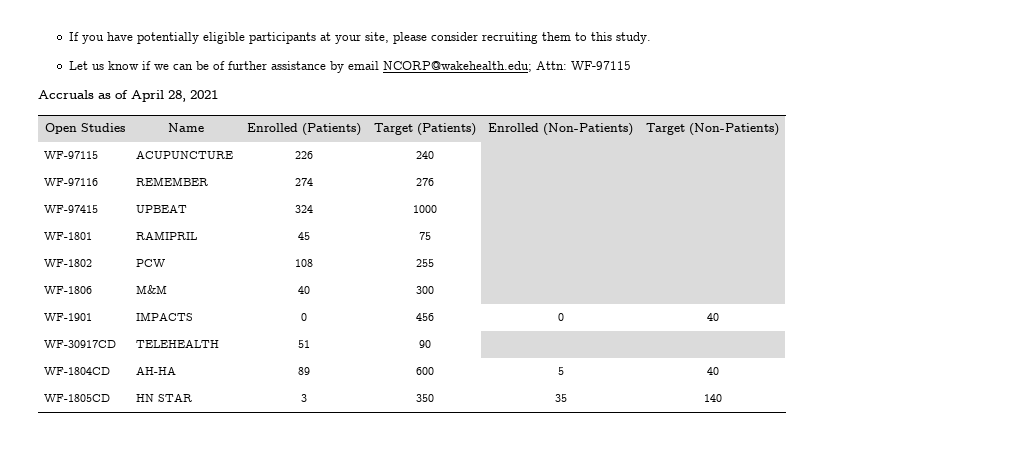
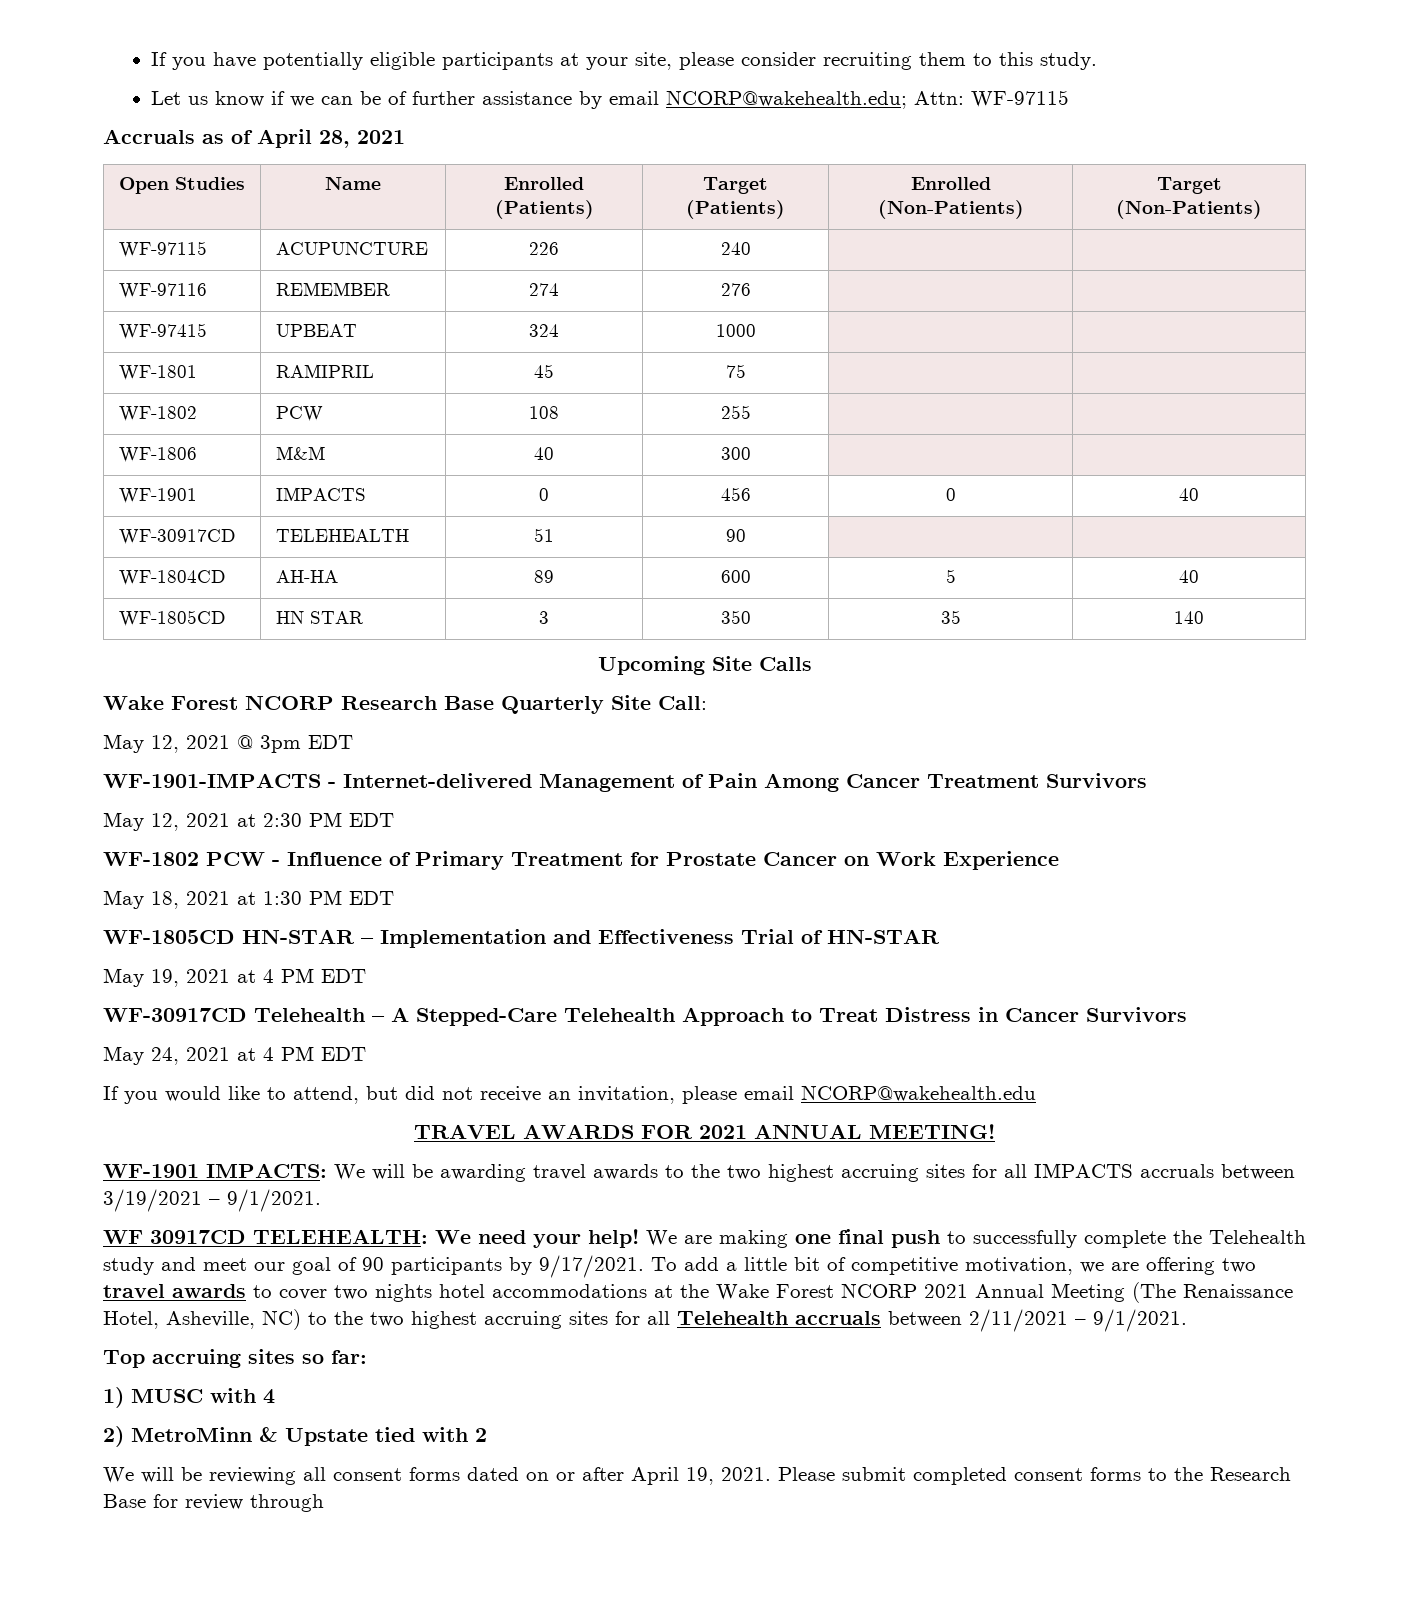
+ Upcoming Site Calls
+ Wake Forest NCORP Research Base Quarterly Site Call:
+ May 12, 2021 @ 3pm EDT
+ WF-1901-IMPACTS - Internet-delivered Management of Pain Among Cancer Treatment Survivors
+ May 12, 2021 at 2:30 PM EDT
+ WF-1802 PCW - Influence of Primary Treatment for Prostate Cancer on Work Experience
+ May 18, 2021 at 1:30 PM EDT
+ WF-1805CD HN-STAR – Implementation and Effectiveness Trial of HN-STAR
+ May 19, 2021 at 4 PM EDT
+ WF-30917CD Telehealth – A Stepped-Care Telehealth Approach to Treat Distress in Cancer Survivors
+ May 24, 2021 at 4 PM EDT
+ If you would like to attend, but did not receive an invitation, please email NCORP@wakehealth.edu
+ TRAVEL AWARDS FOR 2021 ANNUAL MEETING!
+ WF-1901 IMPACTS: We will be awarding travel awards to the two highest accruing sites for all IMPACTS accruals between 3/19/2021 – 9/1/2021.
+ WF 30917CD TELEHEALTH: We need your help! We are making one final push to successfully complete the Telehealth study and meet our goal of 90 participants by 9/17/2021. To add a little bit of competitive motivation, we are offering two travel awards to cover two nights hotel accommodations at the Wake Forest NCORP 2021 Annual Meeting (The Renaissance Hotel, Asheville, NC) to the two highest accruing sites for all Telehealth accruals between 2/11/2021 – 9/1/2021.
+ Top accruing sites so far:
+ 1) MUSC with 4
+ 2) MetroMinn & Upstate tied with 2
+ We will be reviewing all consent forms dated on or after April 19, 2021. Please submit completed consent forms to the Research Base for review through

